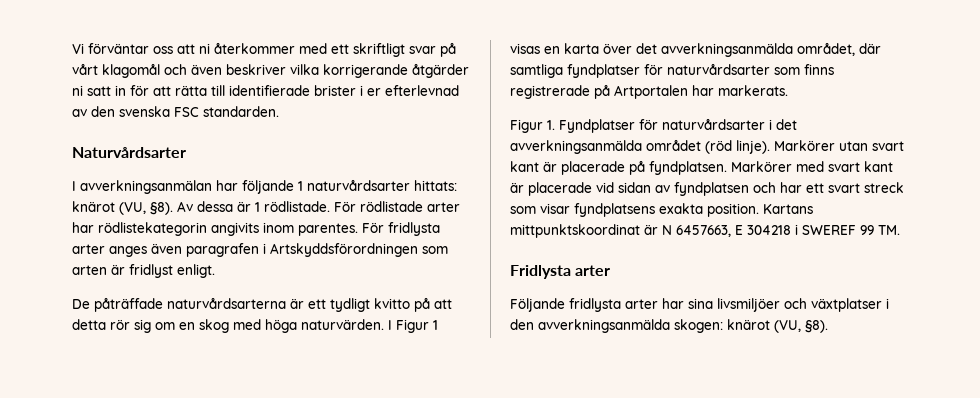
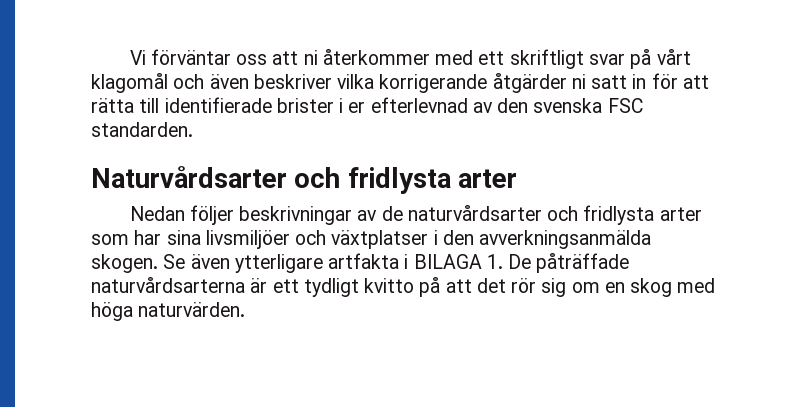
- Naturvårdsarter
- I avverkningsanmälan har följande 1 naturvårdsarter hittats: knärot (VU, §8). Av dessa är 1 rödlistade. För rödlistade arter har rödlistekategorin angivits inom parentes. För fridlysta arter anges även paragrafen i Artskyddsförordningen som arten är fridlyst enligt.
- De påträffade naturvårdsarterna är ett tydligt kvitto på att detta rör sig om en skog med höga naturvärden. I Figur 1 visas en karta över det avverkningsanmälda området, där samtliga fyndplatser för naturvårdsarter som finns registrerade på Artportalen har markerats.
- Figur 1. Fyndplatser för naturvårdsarter i det avverkningsanmälda området (röd linje). Markörer utan svart kant är placerade på fyndplatsen. Markörer med svart kant är placerade vid sidan av fyndplatsen och har ett svart streck som visar fyndplatsens exakta position. Kartans mittpunktskoordinat är N 6457663, E 304218 i SWEREF 99 TM.
- Fridlysta arter
- Följande fridlysta arter har sina livsmiljöer och växtplatser i den avverkningsanmälda skogen: knärot (VU, §8).
+ Naturvårdsarter och fridlysta arter
+ Nedan följer beskrivningar av de naturvårdsarter och fridlysta arter som har sina livsmiljöer och växtplatser i den avverkningsanmälda skogen. Se även ytterligare artfakta i BILAGA 1. De påträffade naturvårdsarterna är ett tydligt kvitto på att det rör sig om en skog med höga naturvärden.

